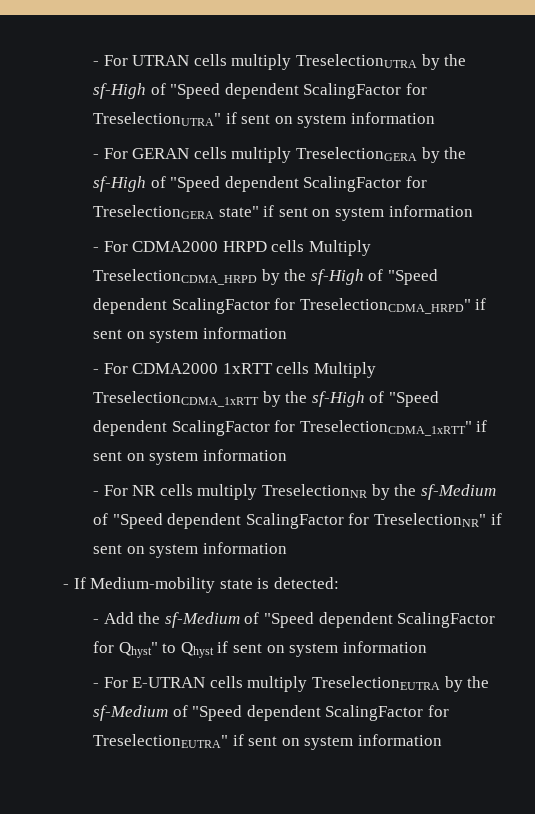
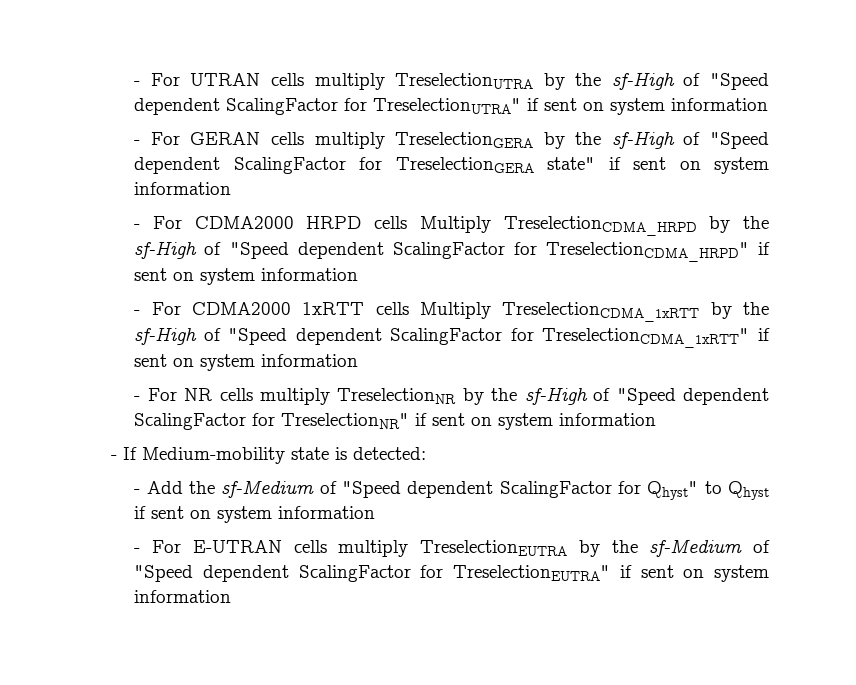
- - For NR cells multiply TreselectionNR by the sf-Medium of "Speed dependent ScalingFactor for TreselectionNR" if sent on system information
+ - For NR cells multiply TreselectionNR by the sf-High of "Speed dependent ScalingFactor for TreselectionNR" if sent on system information

